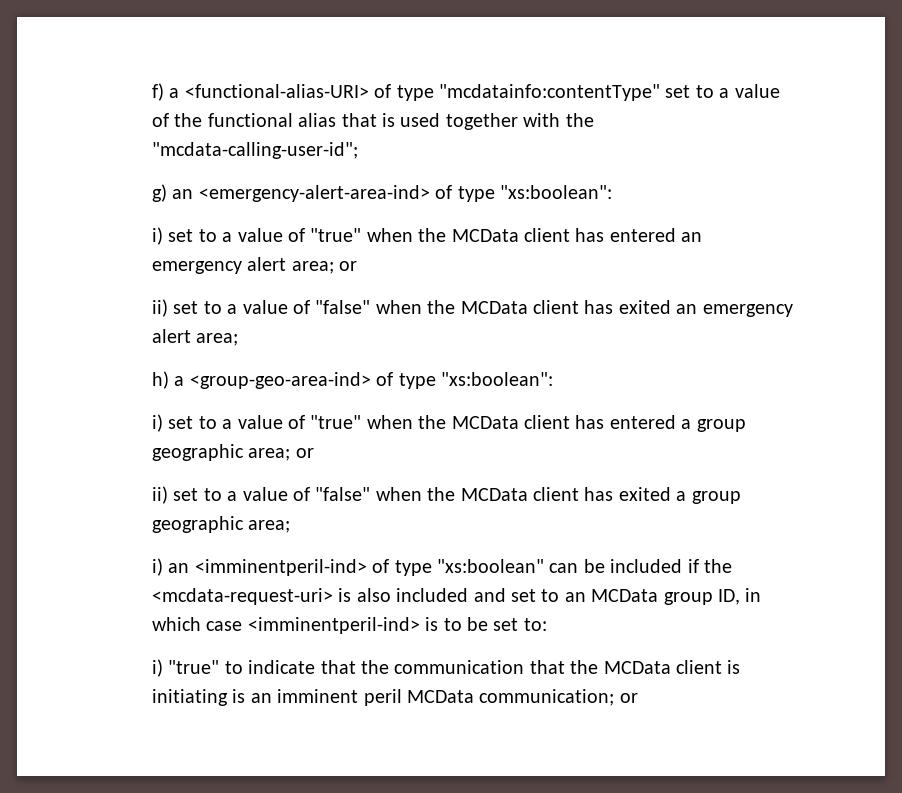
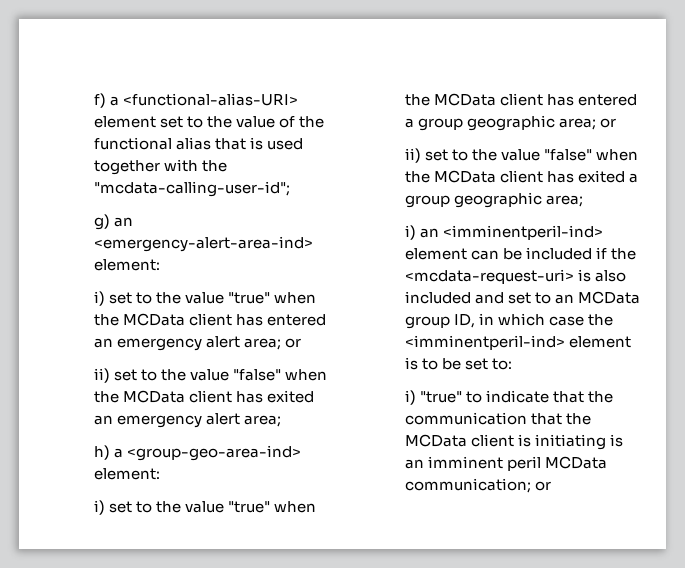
- f) a <functional-alias-URI> of type "mcdatainfo:contentType" set to a value of the functional alias that is used together with the "mcdata-calling-user-id";
+ f) a <functional-alias-URI> element set to the value of the functional alias that is used together with the "mcdata-calling-user-id";
- g) an <emergency-alert-area-ind> of type "xs:boolean":
- i) set to a value of "true" when the MCData client has entered an emergency alert area; or
+ g) an <emergency-alert-area-ind> element:
+ i) set to the value "true" when the MCData client has entered an emergency alert area; or
- ii) set to a value of "false" when the MCData client has exited an emergency alert area;
+ ii) set to the value "false" when the MCData client has exited an emergency alert area;
- h) a <group-geo-area-ind> of type "xs:boolean":
- i) set to a value of "true" when the MCData client has entered a group geographic area; or
+ h) a <group-geo-area-ind> element:
+ i) set to the value "true" when the MCData client has entered a group geographic area; or
- ii) set to a value of "false" when the MCData client has exited a group geographic area;
+ ii) set to the value "false" when the MCData client has exited a group geographic area;
- i) an <imminentperil-ind> of type "xs:boolean" can be included if the <mcdata-request-uri> is also included and set to an MCData group ID, in which case <imminentperil-ind> is to be set to:
+ i) an <imminentperil-ind> element can be included if the <mcdata-request-uri> is also included and set to an MCData group ID, in which case the <imminentperil-ind> element is to be set to:

